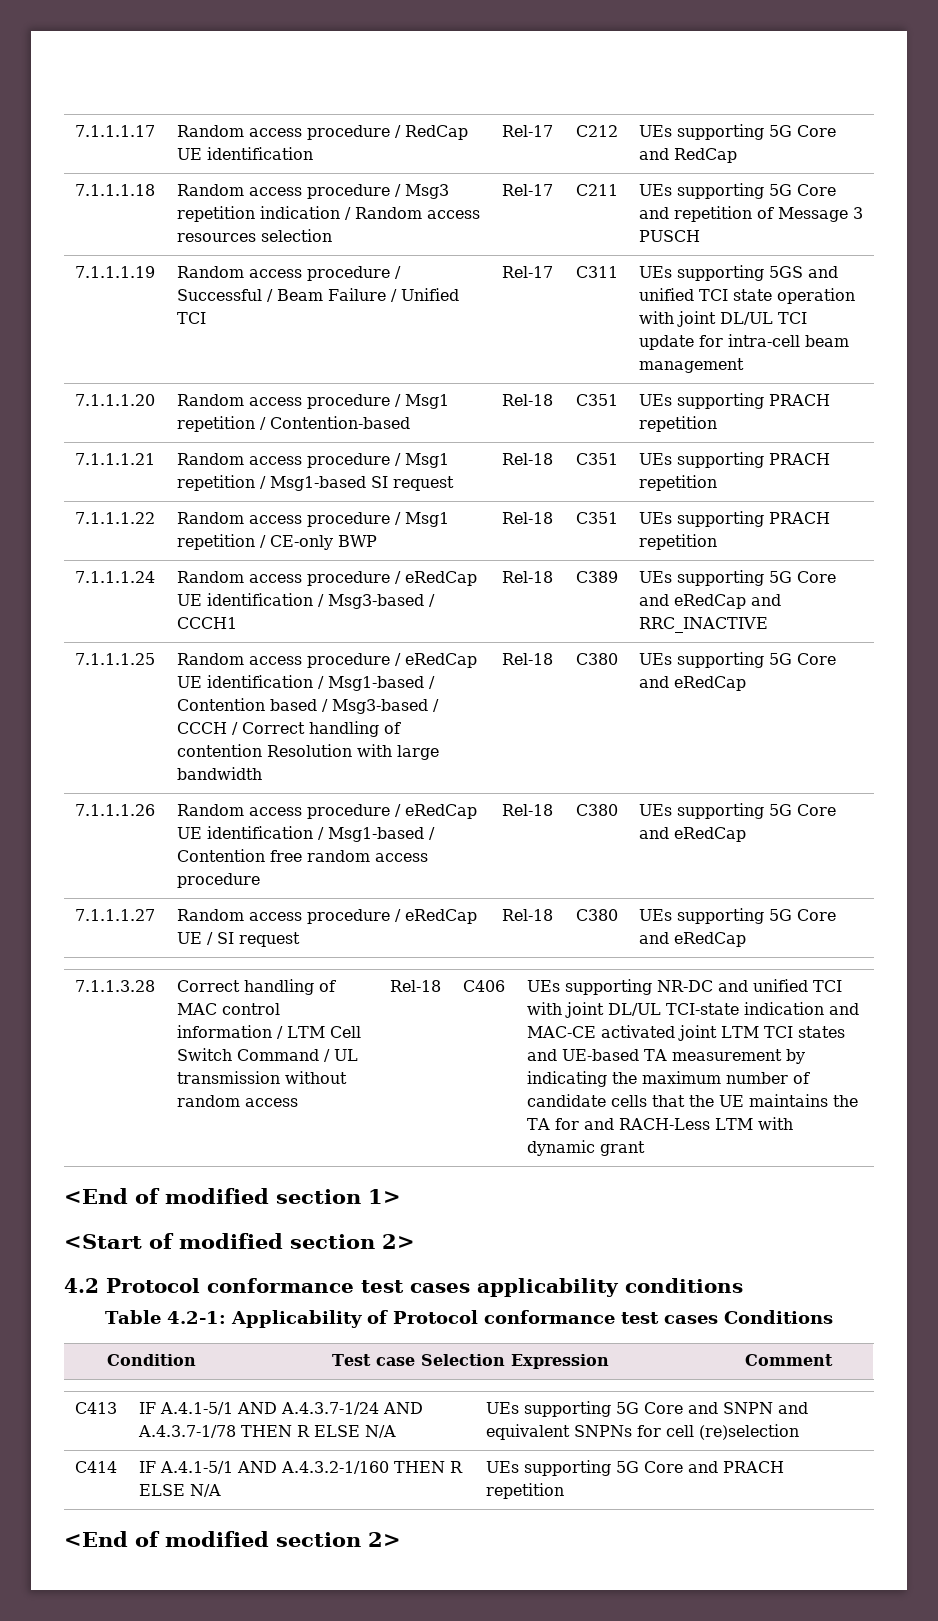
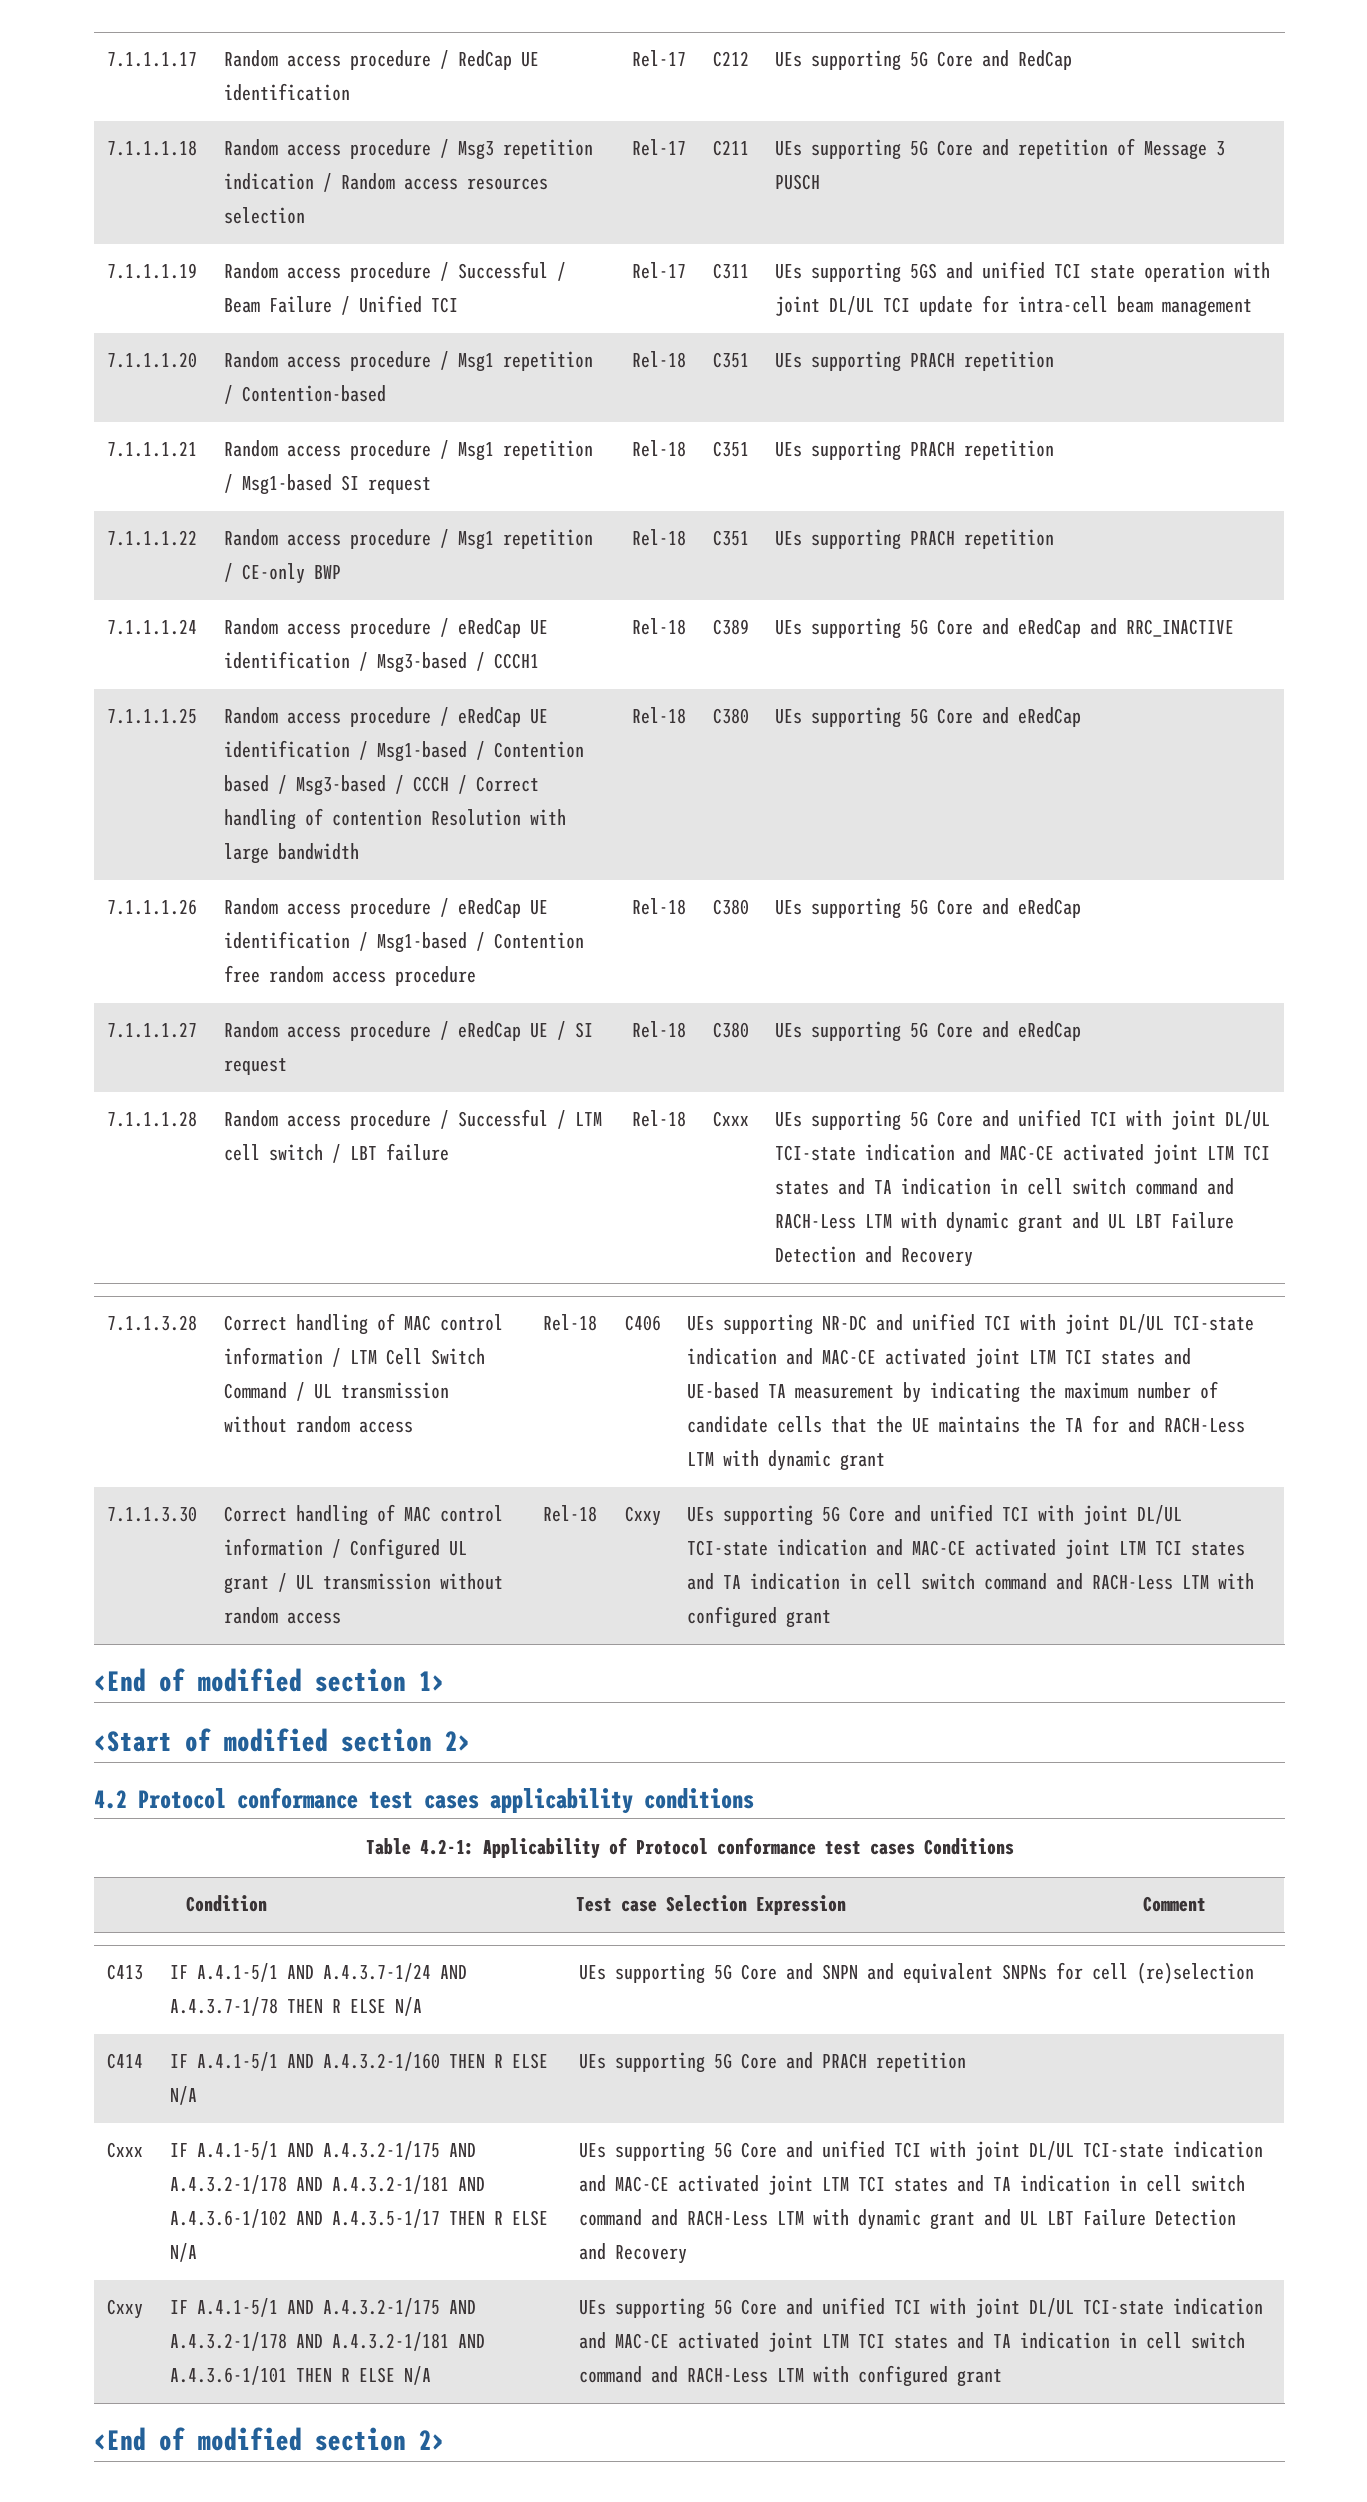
+ 7.1.1.1.28 | Random access procedure / Successful / LTM cell switch / LBT failure | Rel-18 | Cxxx | UEs supporting 5G Core and unified TCI with joint DL/UL TCI-state indication and MAC-CE activated joint LTM TCI states and TA indication in cell switch command and RACH-Less LTM with dynamic grant and UL LBT Failure Detection and Recovery
+ 7.1.1.3.30 | Correct handling of MAC control information / Configured UL grant / UL transmission without random access | Rel-18 | Cxxy | UEs supporting 5G Core and unified TCI with joint DL/UL TCI-state indication and MAC-CE activated joint LTM TCI states and TA indication in cell switch command and RACH-Less LTM with configured grant
+ Cxxx | IF A.4.1-5/1 AND A.4.3.2-1/175 AND A.4.3.2-1/178 AND A.4.3.2-1/181 AND A.4.3.6-1/102 AND A.4.3.5-1/17 THEN R ELSE N/A | UEs supporting 5G Core and unified TCI with joint DL/UL TCI-state indication and MAC-CE activated joint LTM TCI states and TA indication in cell switch command and RACH-Less LTM with dynamic grant and UL LBT Failure Detection and Recovery
+ Cxxy | IF A.4.1-5/1 AND A.4.3.2-1/175 AND A.4.3.2-1/178 AND A.4.3.2-1/181 AND A.4.3.6-1/101 THEN R ELSE N/A | UEs supporting 5G Core and unified TCI with joint DL/UL TCI-state indication and MAC-CE activated joint LTM TCI states and TA indication in cell switch command and RACH-Less LTM with configured grant

